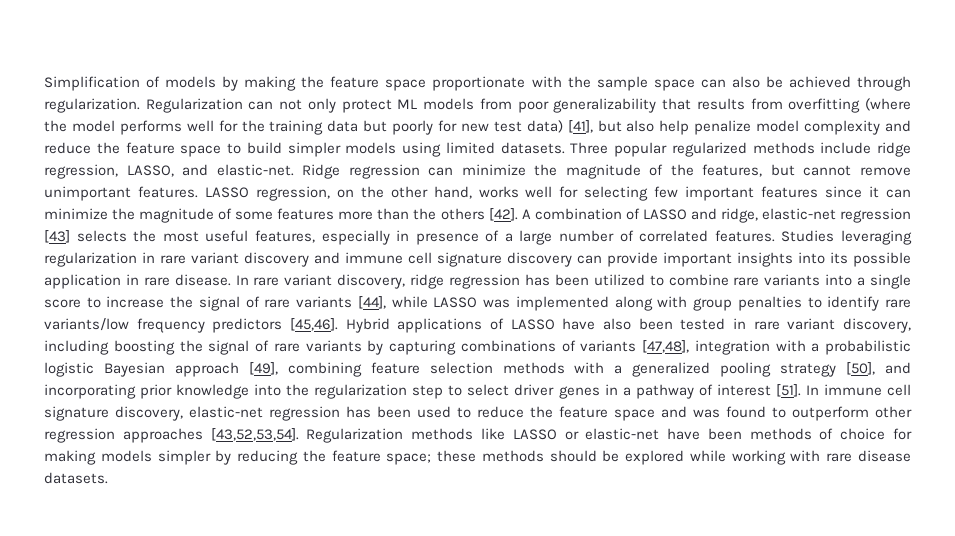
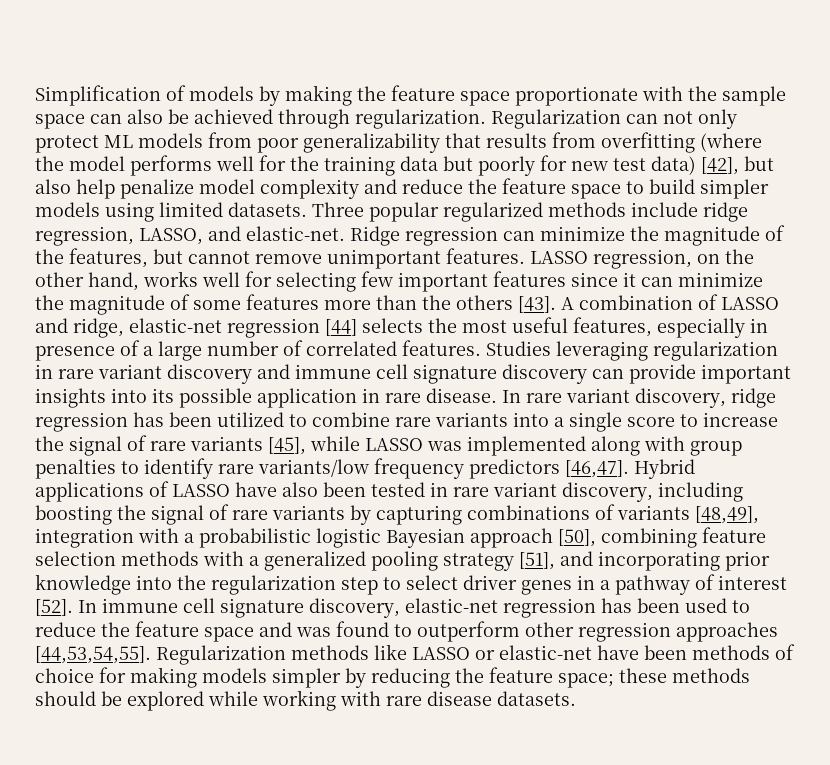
- Regularization can not only protect ML models from poor generalizability that results from overfitting (where the model performs well for the training data but poorly for new test data) [41], but also help penalize model complexity and reduce the feature space to build simpler models using limited datasets.
+ Regularization can not only protect ML models from poor generalizability that results from overfitting (where the model performs well for the training data but poorly for new test data) [42], but also help penalize model complexity and reduce the feature space to build simpler models using limited datasets.
- LASSO regression, on the other hand, works well for selecting few important features since it can minimize the magnitude of some features more than the others [42].
+ LASSO regression, on the other hand, works well for selecting few important features since it can minimize the magnitude of some features more than the others [43].
- A combination of LASSO and ridge, elastic-net regression [43] selects the most useful features, especially in presence of a large number of correlated features.
+ A combination of LASSO and ridge, elastic-net regression [44] selects the most useful features, especially in presence of a large number of correlated features.
- In rare variant discovery, ridge regression has been utilized to combine rare variants into a single score to increase the signal of rare variants [44], while LASSO was implemented along with group penalties to identify rare variants/low frequency predictors [45,46].
+ In rare variant discovery, ridge regression has been utilized to combine rare variants into a single score to increase the signal of rare variants [45], while LASSO was implemented along with group penalties to identify rare variants/low frequency predictors [46,47].
- Hybrid applications of LASSO have also been tested in rare variant discovery, including boosting the signal of rare variants by capturing combinations of variants [47,48], integration with a probabilistic logistic Bayesian approach [49], combining feature selection methods with a generalized pooling strategy [50], and incorporating prior knowledge into the regularization step to select driver genes in a pathway of interest [51].
+ Hybrid applications of LASSO have also been tested in rare variant discovery, including boosting the signal of rare variants by capturing combinations of variants [48,49], integration with a probabilistic logistic Bayesian approach [50], combining feature selection methods with a generalized pooling strategy [51], and incorporating prior knowledge into the regularization step to select driver genes in a pathway of interest [52].
- In immune cell signature discovery, elastic-net regression has been used to reduce the feature space and was found to outperform other regression approaches [43,52,53,54].
+ In immune cell signature discovery, elastic-net regression has been used to reduce the feature space and was found to outperform other regression approaches [44,53,54,55].

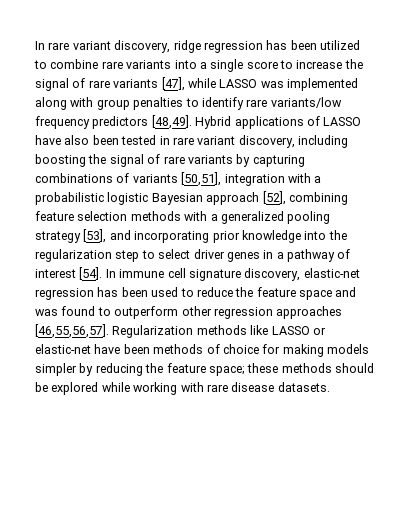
- Simplification of models by making the feature space proportionate with the sample space can also be achieved through regularization. Regularization can not only protect ML models from poor generalizability that results from overfitting (where the model performs well for the training data but poorly for new test data) [42], but also help penalize model complexity and reduce the feature space to build simpler models using limited datasets. Three popular regularized methods include ridge regression, LASSO, and elastic-net. Ridge regression can minimize the magnitude of the features, but cannot remove unimportant features. LASSO regression, on the other hand, works well for selecting few important features since it can minimize the magnitude of some features more than the others [43]. A combination of LASSO and ridge, elastic-net regression [44] selects the most useful features, especially in presence of a large number of correlated features. Studies leveraging regularization in rare variant discovery and immune cell signature discovery can provide important insights into its possible application in rare disease. In rare variant discovery, ridge regression has been utilized to combine rare variants into a single score to increase the signal of rare variants [45], while LASSO was implemented along with group penalties to identify rare variants/low frequency predictors [46,47].
+ In rare variant discovery, ridge regression has been utilized to combine rare variants into a single score to increase the signal of rare variants [47], while LASSO was implemented along with group penalties to identify rare variants/low frequency predictors [48,49].
- Hybrid applications of LASSO have also been tested in rare variant discovery, including boosting the signal of rare variants by capturing combinations of variants [48,49], integration with a probabilistic logistic Bayesian approach [50], combining feature selection methods with a generalized pooling strategy [51], and incorporating prior knowledge into the regularization step to select driver genes in a pathway of interest [52].
+ Hybrid applications of LASSO have also been tested in rare variant discovery, including boosting the signal of rare variants by capturing combinations of variants [50,51], integration with a probabilistic logistic Bayesian approach [52], combining feature selection methods with a generalized pooling strategy [53], and incorporating prior knowledge into the regularization step to select driver genes in a pathway of interest [54].
- In immune cell signature discovery, elastic-net regression has been used to reduce the feature space and was found to outperform other regression approaches [44,53,54,55].
+ In immune cell signature discovery, elastic-net regression has been used to reduce the feature space and was found to outperform other regression approaches [46,55,56,57].

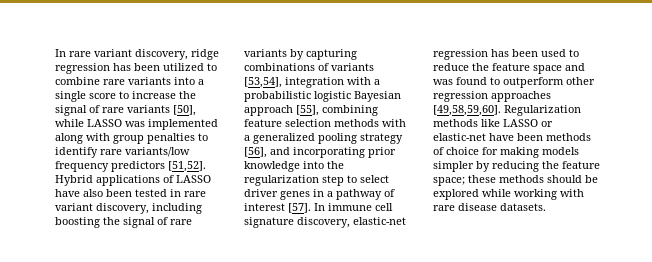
- In rare variant discovery, ridge regression has been utilized to combine rare variants into a single score to increase the signal of rare variants [47], while LASSO was implemented along with group penalties to identify rare variants/low frequency predictors [48,49].
+ In rare variant discovery, ridge regression has been utilized to combine rare variants into a single score to increase the signal of rare variants [50], while LASSO was implemented along with group penalties to identify rare variants/low frequency predictors [51,52].
- Hybrid applications of LASSO have also been tested in rare variant discovery, including boosting the signal of rare variants by capturing combinations of variants [50,51], integration with a probabilistic logistic Bayesian approach [52], combining feature selection methods with a generalized pooling strategy [53], and incorporating prior knowledge into the regularization step to select driver genes in a pathway of interest [54].
+ Hybrid applications of LASSO have also been tested in rare variant discovery, including boosting the signal of rare variants by capturing combinations of variants [53,54], integration with a probabilistic logistic Bayesian approach [55], combining feature selection methods with a generalized pooling strategy [56], and incorporating prior knowledge into the regularization step to select driver genes in a pathway of interest [57].
- In immune cell signature discovery, elastic-net regression has been used to reduce the feature space and was found to outperform other regression approaches [46,55,56,57].
+ In immune cell signature discovery, elastic-net regression has been used to reduce the feature space and was found to outperform other regression approaches [49,58,59,60].

